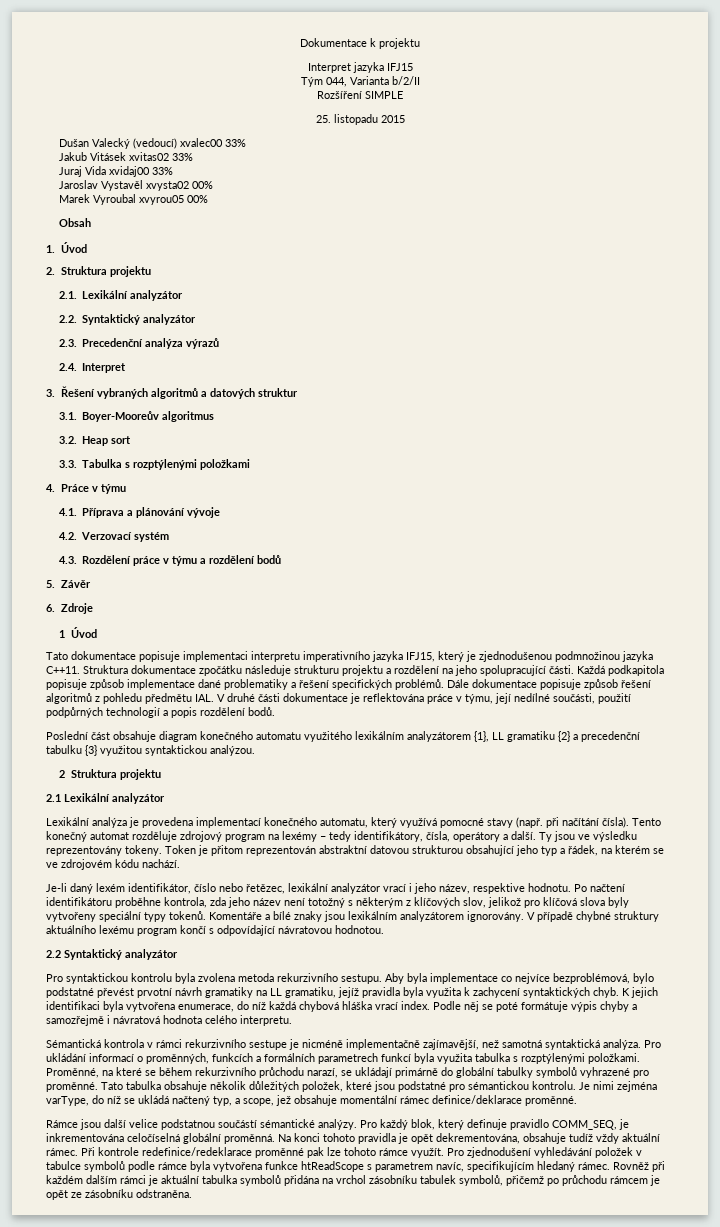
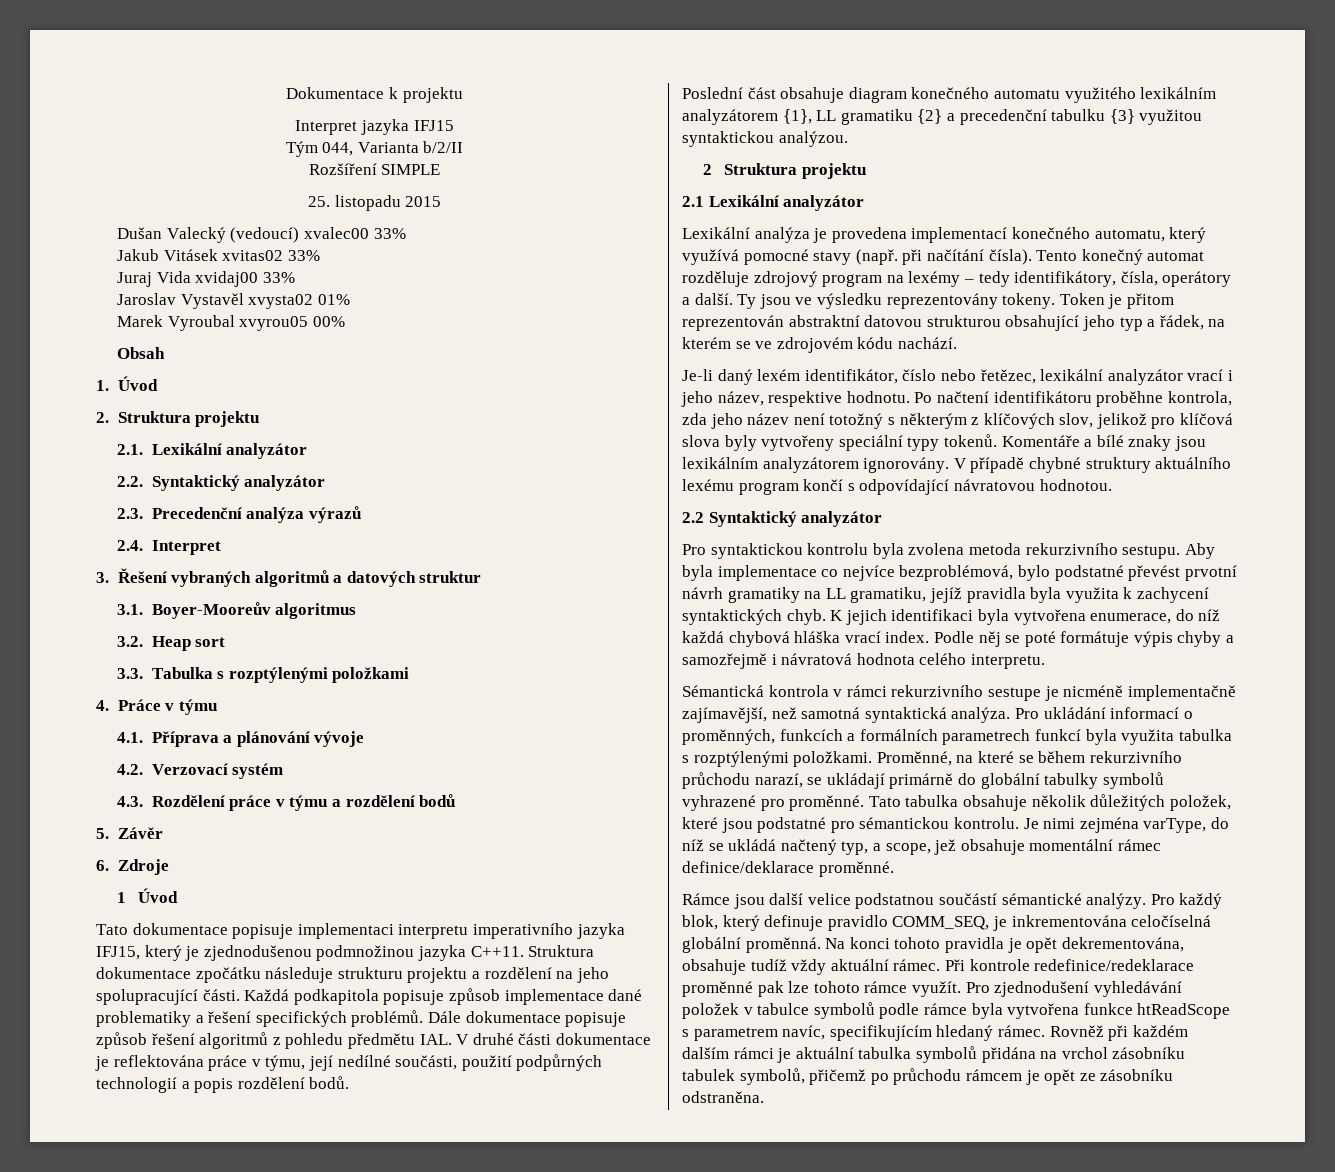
- Jaroslav Vystavěl xvysta02 00%
+ Jaroslav Vystavěl xvysta02 01%

